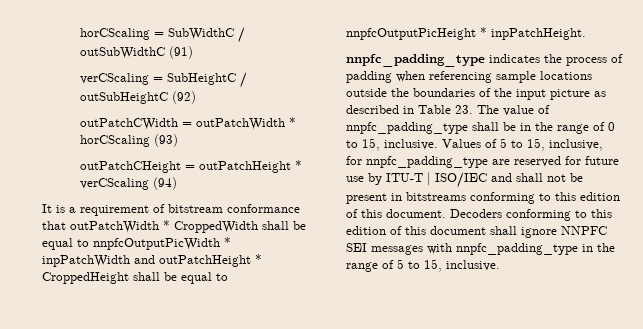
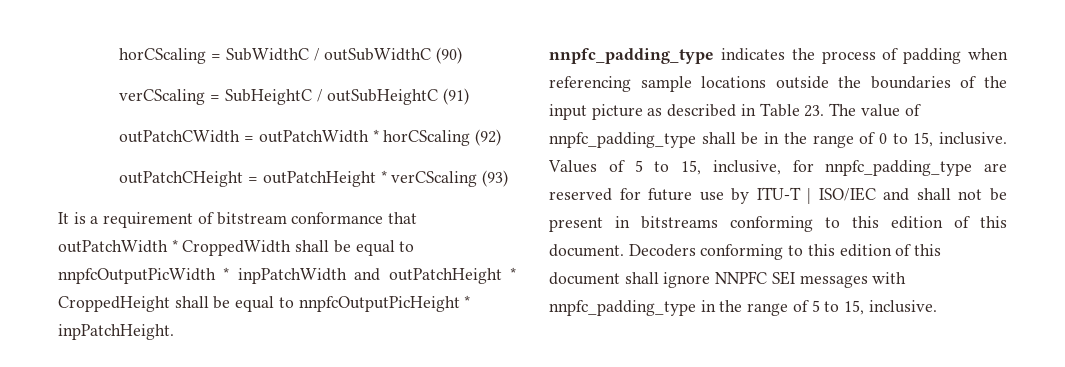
- horCScaling = SubWidthC / outSubWidthC (91)
+ horCScaling = SubWidthC / outSubWidthC (90)
- verCScaling = SubHeightC / outSubHeightC (92)
+ verCScaling = SubHeightC / outSubHeightC (91)
- outPatchCWidth = outPatchWidth * horCScaling (93)
+ outPatchCWidth = outPatchWidth * horCScaling (92)
- outPatchCHeight = outPatchHeight * verCScaling (94)
+ outPatchCHeight = outPatchHeight * verCScaling (93)

